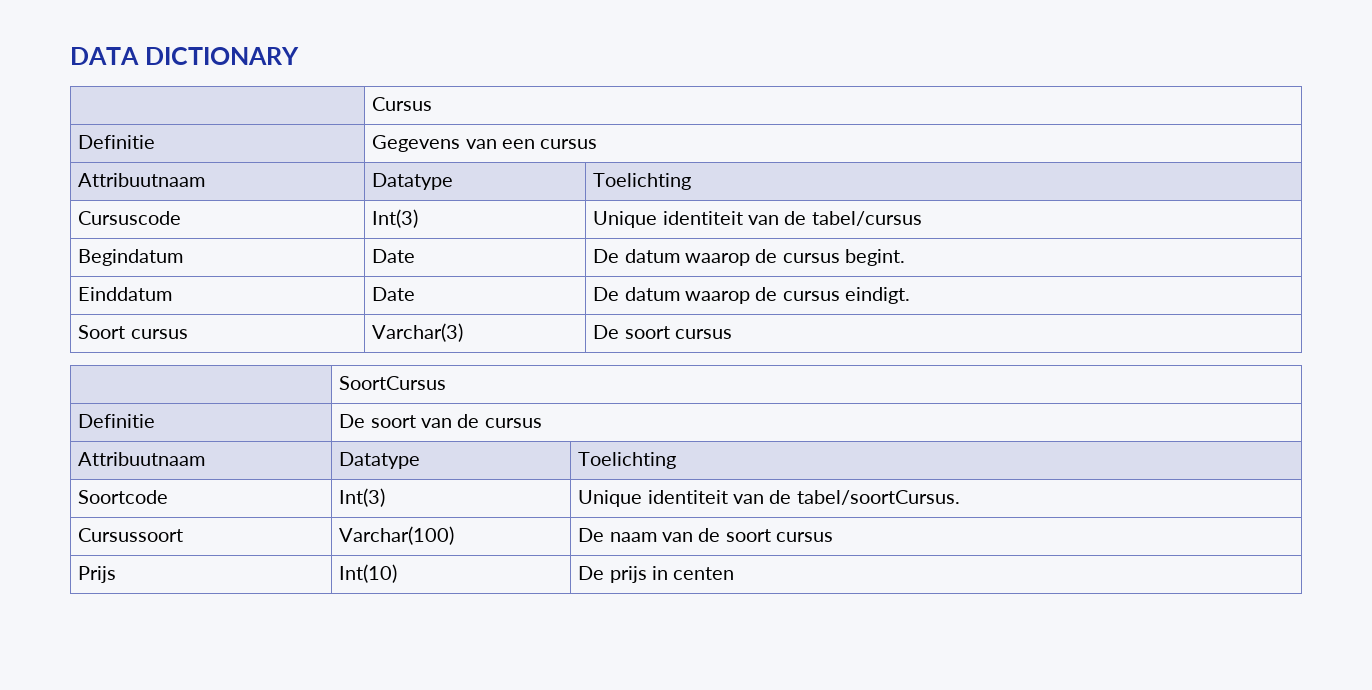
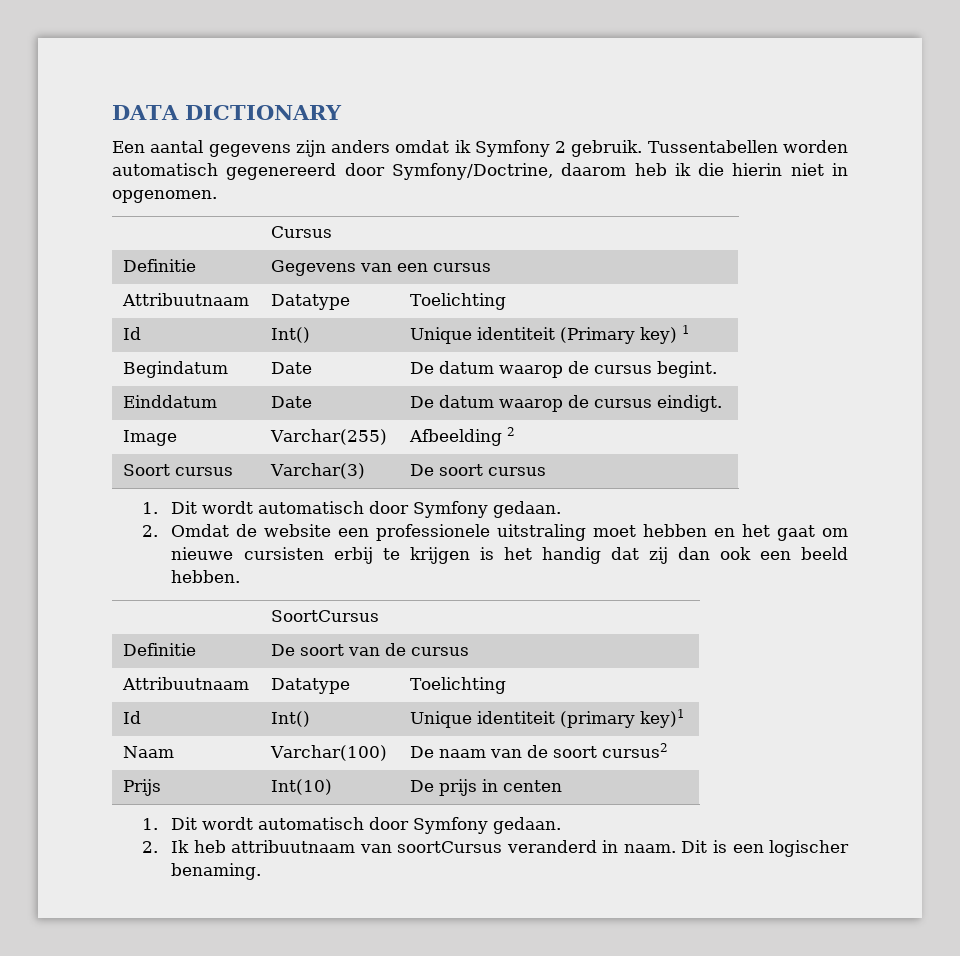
+ Een aantal gegevens zijn anders omdat ik Symfony 2 gebruik. Tussentabellen worden automatisch gegenereerd door Symfony/Doctrine, daarom heb ik die hierin niet in opgenomen.
- Cursuscode | Int(3) | Unique identiteit van de tabel/cursus
+ Id | Int() | Unique identiteit (Primary key) 1
+ Image | Varchar(255) | Afbeelding 2
  Soort cursus | Varchar(3) | De soort cursus
+ 1. Dit wordt automatisch door Symfony gedaan.
+ 2. Omdat de website een professionele uitstraling moet hebben en het gaat om nieuwe cursisten erbij te krijgen is het handig dat zij dan ook een beeld hebben.
- Soortcode | Int(3) | Unique identiteit van de tabel/soortCursus.
- Cursussoort | Varchar(100) | De naam van de soort cursus
+ Id | Int() | Unique identiteit (primary key)1
+ Naam | Varchar(100) | De naam van de soort cursus2
  Prijs | Int(10) | De prijs in centen
+ 1. Dit wordt automatisch door Symfony gedaan.
+ 2. Ik heb attribuutnaam van soortCursus veranderd in naam. Dit is een logischer benaming.

